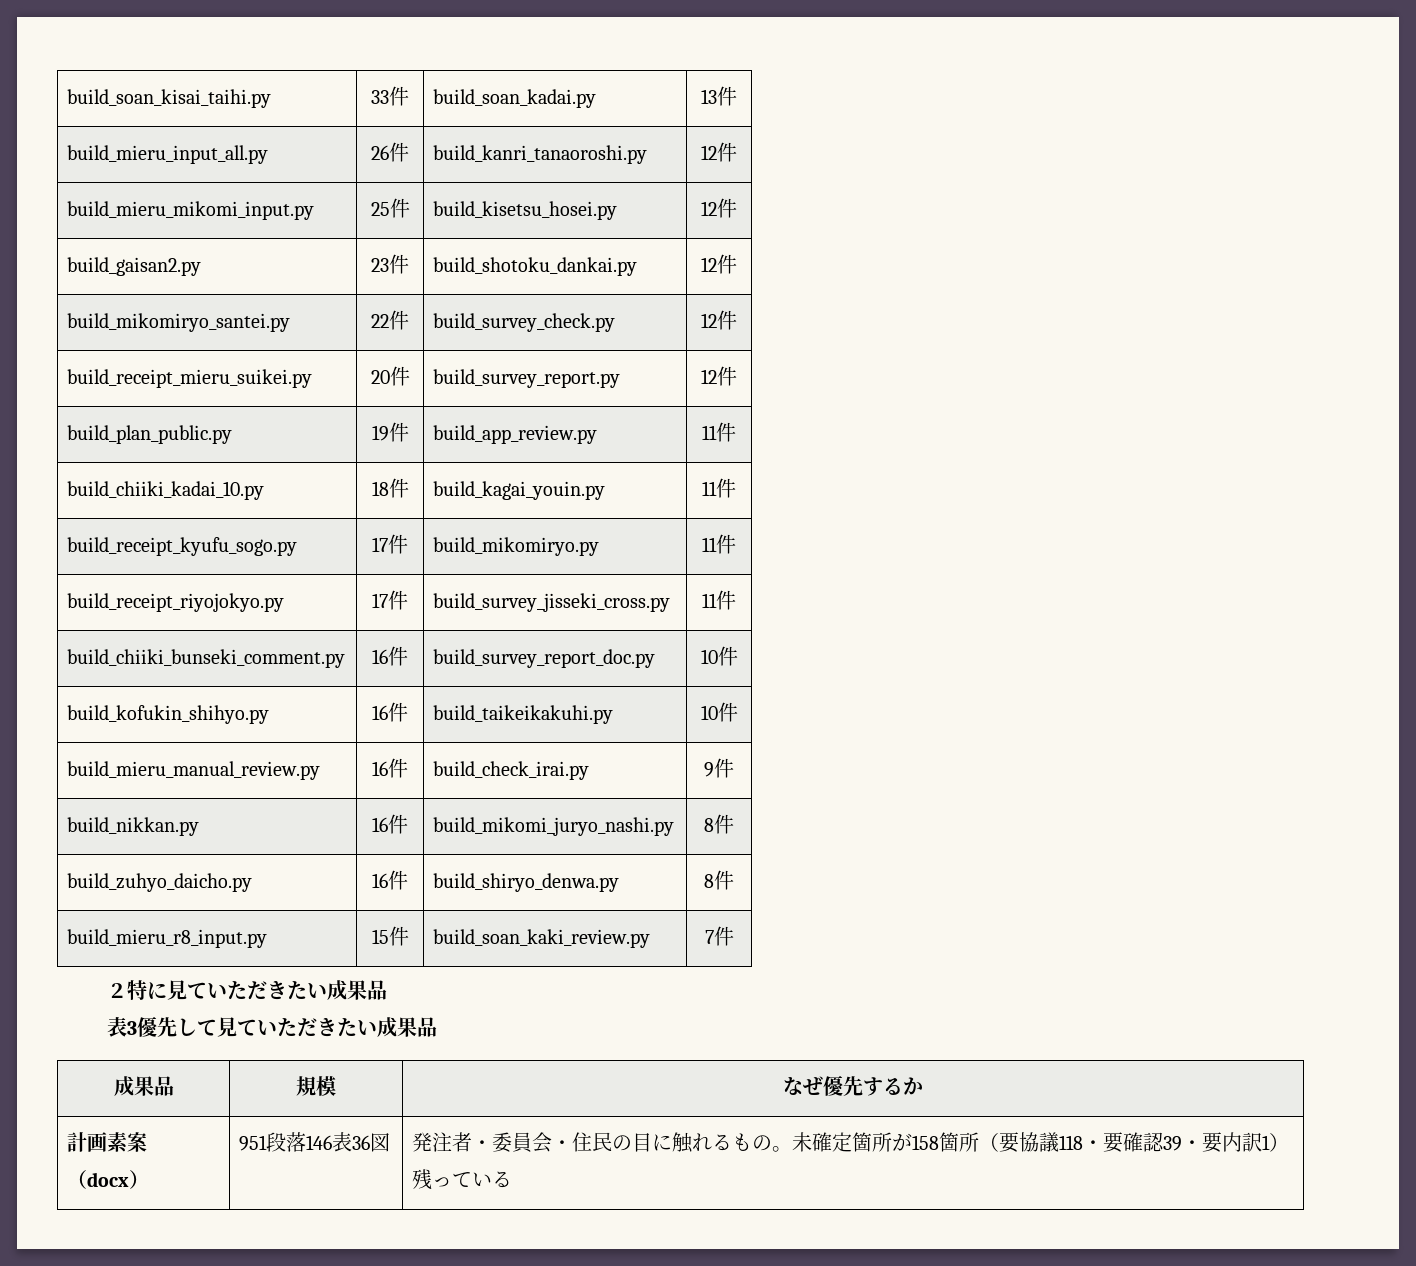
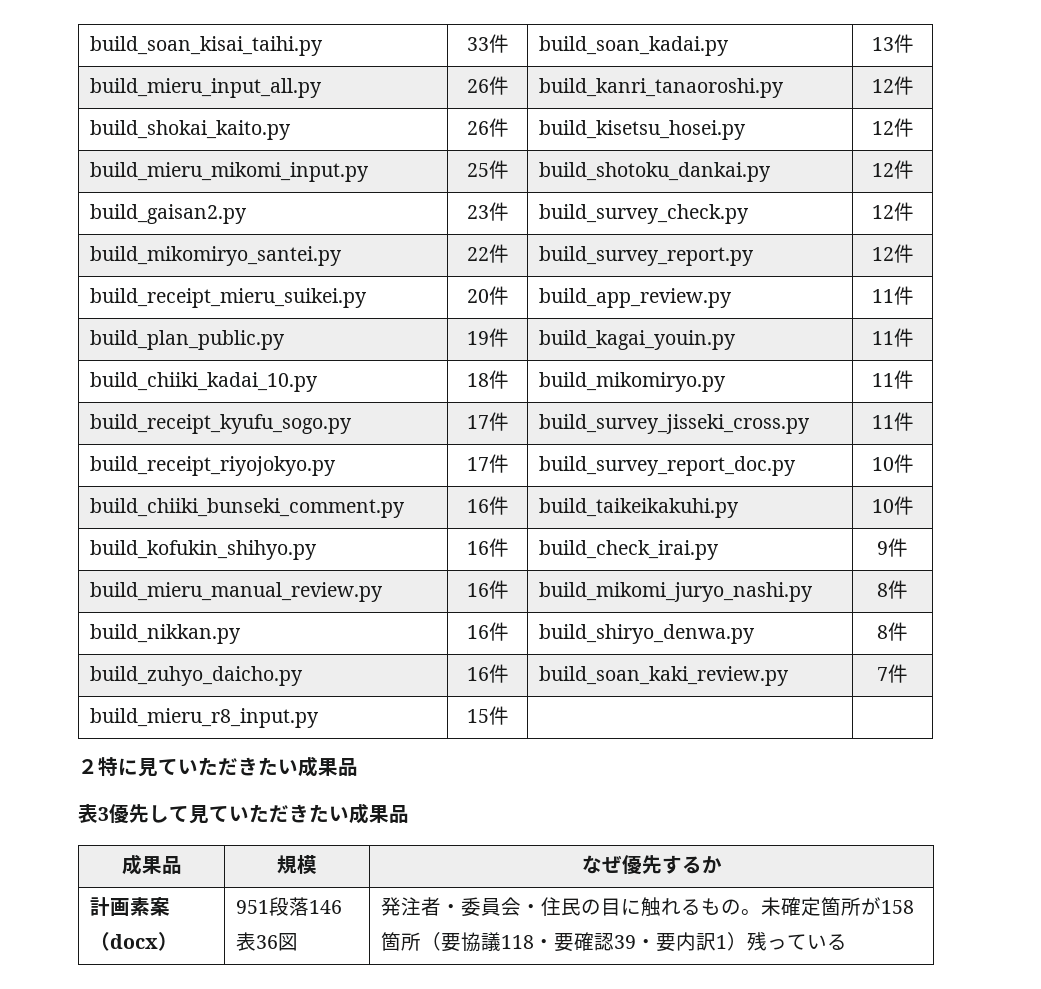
+ build_shokai_kaito.py | 26件 | build_kisetsu_hosei.py | 12件
- build_mieru_mikomi_input.py | 25件 | build_kisetsu_hosei.py | 12件
+ build_mieru_mikomi_input.py | 25件 | build_shotoku_dankai.py | 12件
- build_gaisan2.py | 23件 | build_shotoku_dankai.py | 12件
+ build_gaisan2.py | 23件 | build_survey_check.py | 12件
- build_mikomiryo_santei.py | 22件 | build_survey_check.py | 12件
+ build_mikomiryo_santei.py | 22件 | build_survey_report.py | 12件
- build_receipt_mieru_suikei.py | 20件 | build_survey_report.py | 12件
+ build_receipt_mieru_suikei.py | 20件 | build_app_review.py | 11件
- build_plan_public.py | 19件 | build_app_review.py | 11件
+ build_plan_public.py | 19件 | build_kagai_youin.py | 11件
- build_chiiki_kadai_10.py | 18件 | build_kagai_youin.py | 11件
+ build_chiiki_kadai_10.py | 18件 | build_mikomiryo.py | 11件
- build_receipt_kyufu_sogo.py | 17件 | build_mikomiryo.py | 11件
+ build_receipt_kyufu_sogo.py | 17件 | build_survey_jisseki_cross.py | 11件
- build_receipt_riyojokyo.py | 17件 | build_survey_jisseki_cross.py | 11件
+ build_receipt_riyojokyo.py | 17件 | build_survey_report_doc.py | 10件
- build_chiiki_bunseki_comment.py | 16件 | build_survey_report_doc.py | 10件
+ build_chiiki_bunseki_comment.py | 16件 | build_taikeikakuhi.py | 10件
- build_kofukin_shihyo.py | 16件 | build_taikeikakuhi.py | 10件
- build_mieru_manual_review.py | 16件 | build_check_irai.py | 9件
+ build_kofukin_shihyo.py | 16件 | build_check_irai.py | 9件
- build_nikkan.py | 16件 | build_mikomi_juryo_nashi.py | 8件
+ build_mieru_manual_review.py | 16件 | build_mikomi_juryo_nashi.py | 8件
- build_zuhyo_daicho.py | 16件 | build_shiryo_denwa.py | 8件
+ build_nikkan.py | 16件 | build_shiryo_denwa.py | 8件
- build_mieru_r8_input.py | 15件 | build_soan_kaki_review.py | 7件
+ build_zuhyo_daicho.py | 16件 | build_soan_kaki_review.py | 7件
+ build_mieru_r8_input.py | 15件 | |

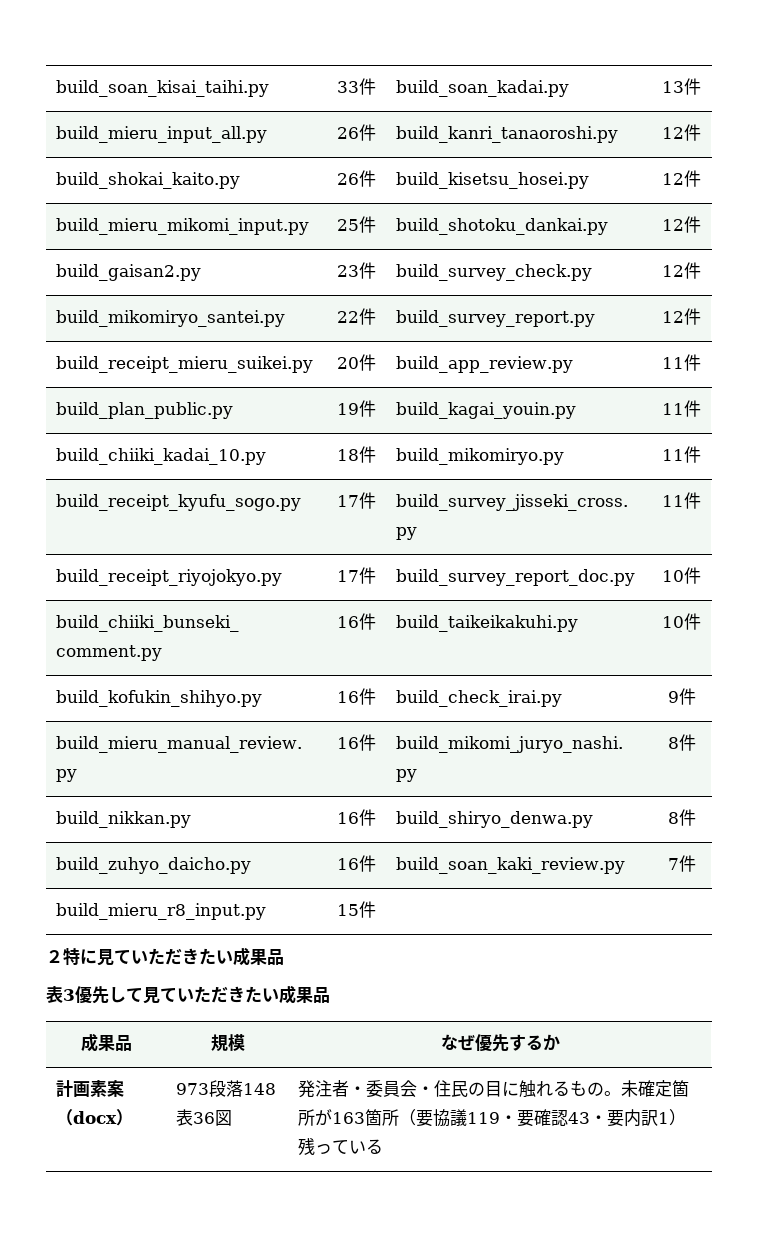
- 計画素案（docx） | 951段落146表36図 | 発注者・委員会・住民の目に触れるもの。未確定箇所が158箇所（要協議118・要確認39・要内訳1）残っている
+ 計画素案（docx） | 973段落148表36図 | 発注者・委員会・住民の目に触れるもの。未確定箇所が163箇所（要協議119・要確認43・要内訳1）残っている

